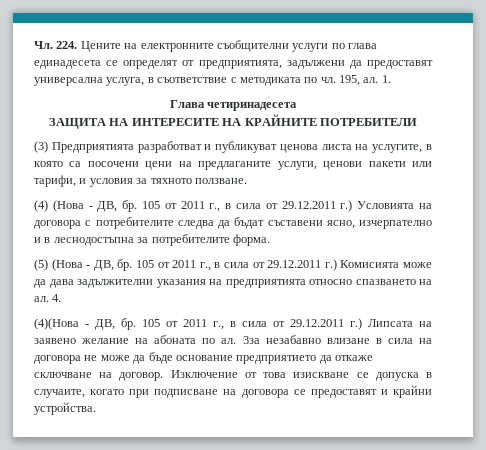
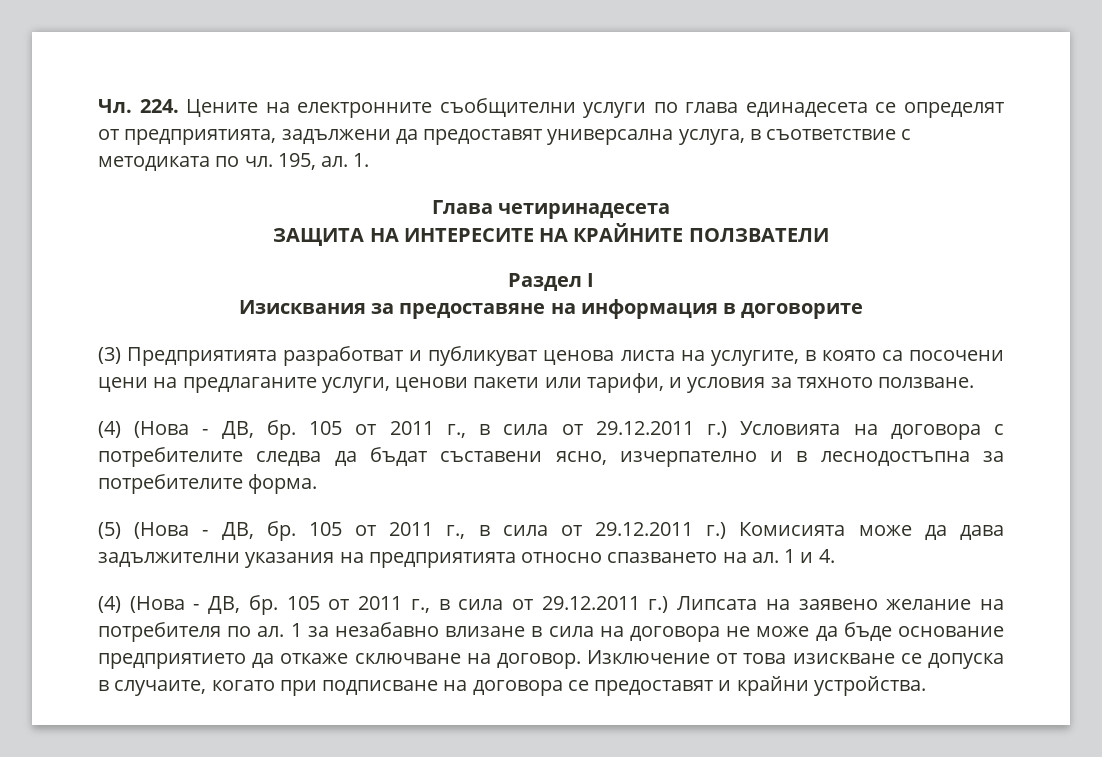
- ЗАЩИТА НА ИНТЕРЕСИТЕ НА КРАЙНИТЕ ПОТРЕБИТЕЛИ
+ ЗАЩИТА НА ИНТЕРЕСИТЕ НА КРАЙНИТЕ ПОЛЗВАТЕЛИ
+ Раздел I
+ Изисквания за предоставяне на информация в договорите
- 4.
- (4)(Нова - ДВ, бр.
+ 1 и 4.
+ (4) (Нова - ДВ, бр.
- 105 от 2011 г., в сила от 29.12.2011 г.) Липсата на заявено желание на абоната по ал.
+ 105 от 2011 г., в сила от 29.12.2011 г.) Липсата на заявено желание на потребителя по ал.
- 3за незабавно влизане в сила на договора не може да бъде основание предприятието да откаже сключване на договор.
+ 1 за незабавно влизане в сила на договора не може да бъде основание предприятието да откаже сключване на договор.

